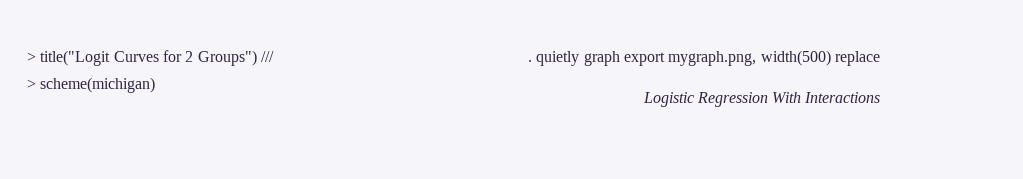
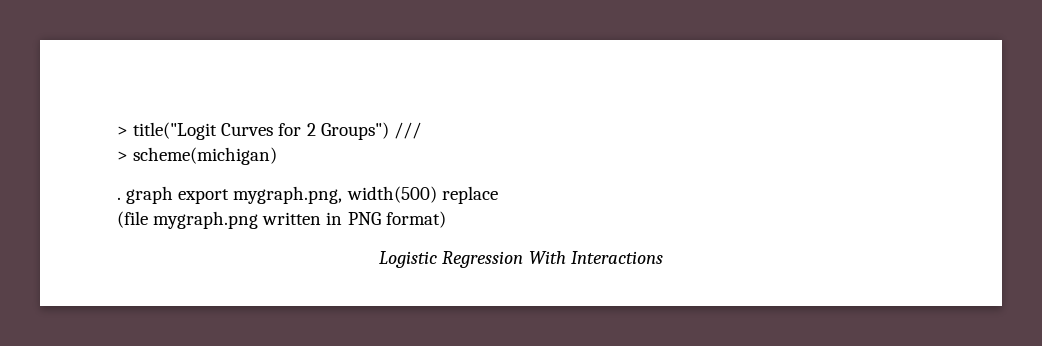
- . quietly graph export mygraph.png, width(500) replace
+ . graph export mygraph.png, width(500) replace
+ (file mygraph.png written in PNG format)

